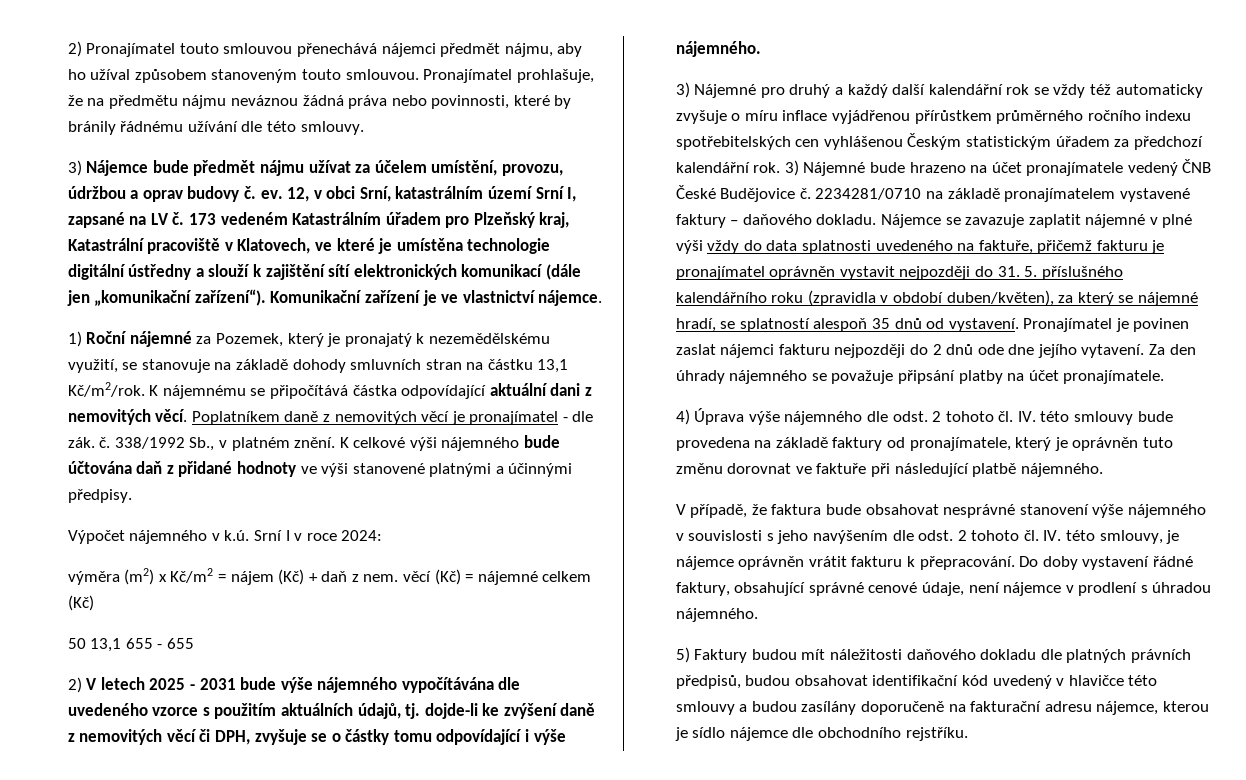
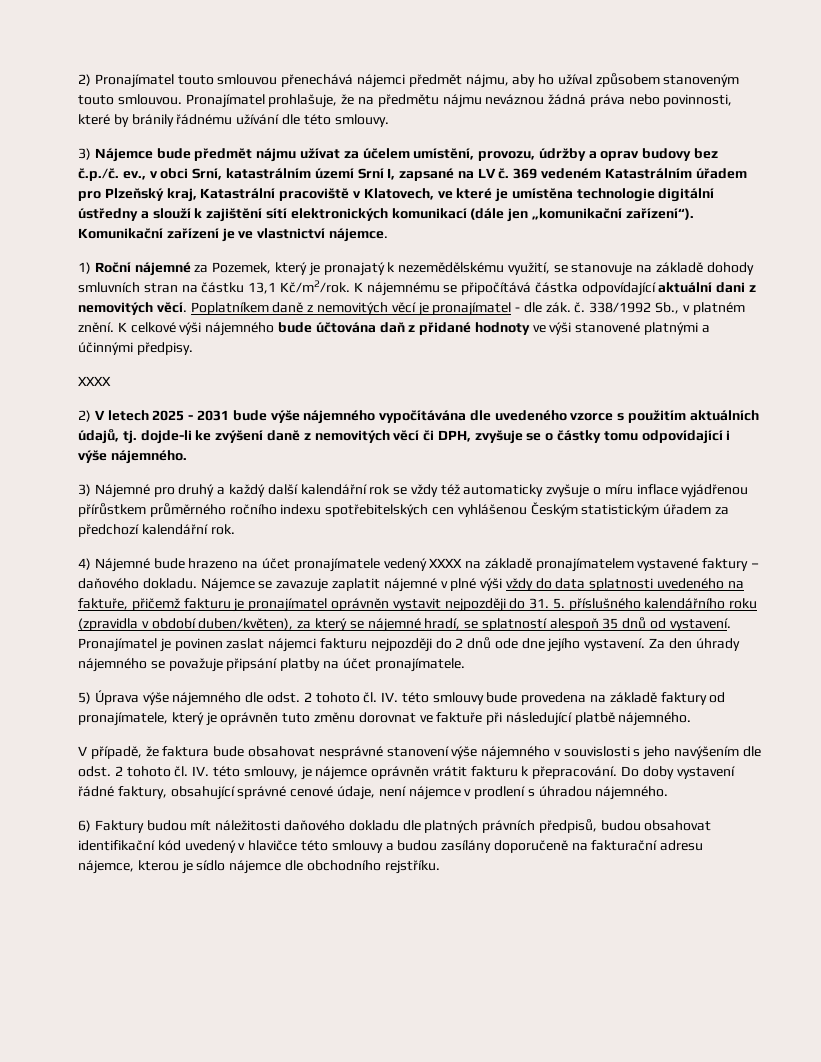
- 3) Nájemce bude předmět nájmu užívat za účelem umístění, provozu, údržbou a oprav budovy č. ev. 12, v obci Srní, katastrálním území Srní I, zapsané na LV č.
+ 3) Nájemce bude předmět nájmu užívat za účelem umístění, provozu, údržby a oprav budovy bez č.p./č. ev., v obci Srní, katastrálním území Srní I, zapsané na LV č.
- 173 vedeném Katastrálním úřadem pro Plzeňský kraj, Katastrální pracoviště v Klatovech, ve které je umístěna technologie digitální ústředny a slouží k zajištění sítí elektronických komunikací (dále jen „komunikační zařízení“).
+ 369 vedeném Katastrálním úřadem pro Plzeňský kraj, Katastrální pracoviště v Klatovech, ve které je umístěna technologie digitální ústředny a slouží k zajištění sítí elektronických komunikací (dále jen „komunikační zařízení“).
  K celkové výši nájemného bude účtována daň z přidané hodnoty ve výši stanovené platnými a účinnými předpisy.
- Výpočet nájemného v k.ú. Srní I v roce 2024:
- výměra (m2) x Kč/m2 = nájem (Kč) + daň z nem. věcí (Kč) = nájemné celkem (Kč)
- 50 13,1 655 - 655
+ XXXX
- 3) Nájemné pro druhý a každý další kalendářní rok se vždy též automaticky zvyšuje o míru inflace vyjádřenou přírůstkem průměrného ročního indexu spotřebitelských cen vyhlášenou Českým statistickým úřadem za předchozí kalendářní rok. 3) Nájemné bude hrazeno na účet pronajímatele vedený ČNB České Budějovice č. 2234281/0710 na základě pronajímatelem vystavené faktury – daňového dokladu.
+ 3) Nájemné pro druhý a každý další kalendářní rok se vždy též automaticky zvyšuje o míru inflace vyjádřenou přírůstkem průměrného ročního indexu spotřebitelských cen vyhlášenou Českým statistickým úřadem za předchozí kalendářní rok.
+ 4) Nájemné bude hrazeno na účet pronajímatele vedený XXXX na základě pronajímatelem vystavené faktury – daňového dokladu.
- Pronajímatel je povinen zaslat nájemci fakturu nejpozději do 2 dnů ode dne jejího vytavení.
+ Pronajímatel je povinen zaslat nájemci fakturu nejpozději do 2 dnů ode dne jejího vystavení.
- 4) Úprava výše nájemného dle odst. 2 tohoto čl. IV. této smlouvy bude provedena na základě faktury od pronajímatele, který je oprávněn tuto změnu dorovnat ve faktuře při následující platbě nájemného.
+ 5) Úprava výše nájemného dle odst. 2 tohoto čl. IV. této smlouvy bude provedena na základě faktury od pronajímatele, který je oprávněn tuto změnu dorovnat ve faktuře při následující platbě nájemného.
- 5) Faktury budou mít náležitosti daňového dokladu dle platných právních předpisů, budou obsahovat identifikační kód uvedený v hlavičce této smlouvy a budou zasílány doporučeně na fakturační adresu nájemce, kterou je sídlo nájemce dle obchodního rejstříku.
+ 6) Faktury budou mít náležitosti daňového dokladu dle platných právních předpisů, budou obsahovat identifikační kód uvedený v hlavičce této smlouvy a budou zasílány doporučeně na fakturační adresu nájemce, kterou je sídlo nájemce dle obchodního rejstříku.

